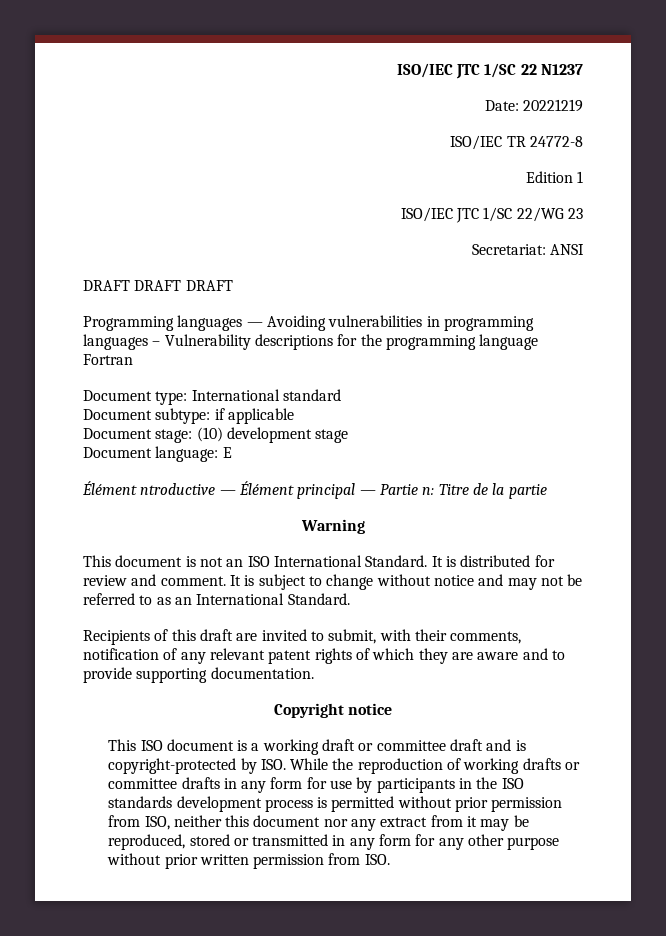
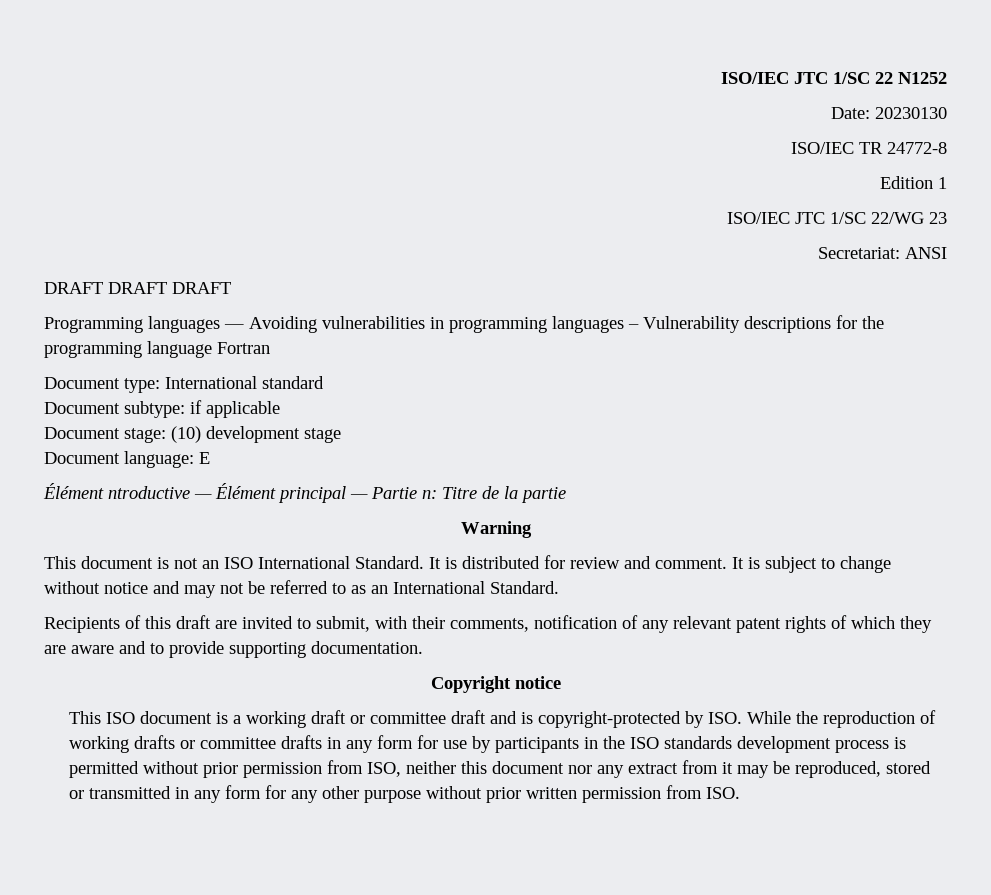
- ISO/IEC JTC 1/SC 22 N1237
+ ISO/IEC JTC 1/SC 22 N1252
- Date: 20221219
+ Date: 20230130

